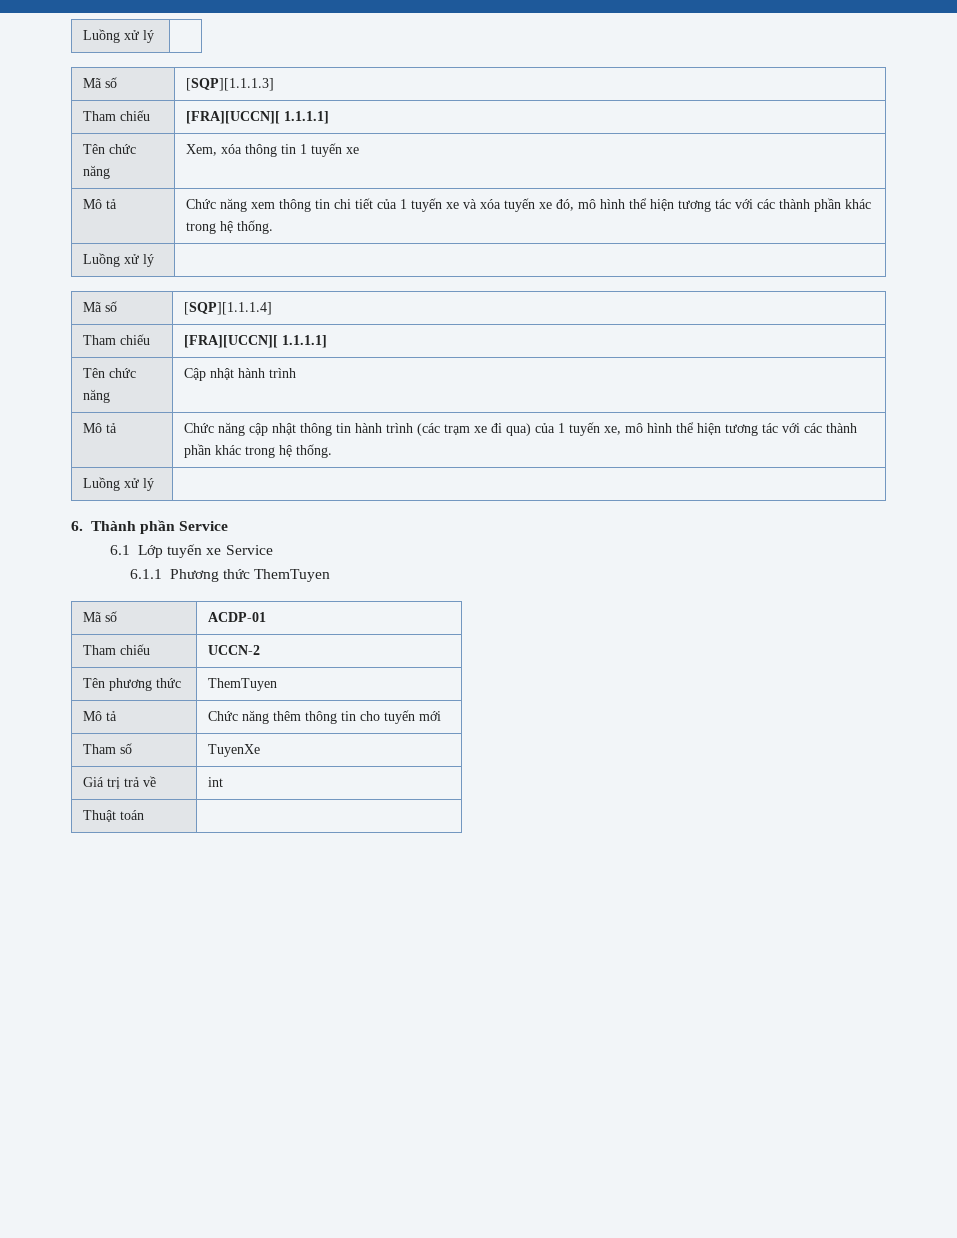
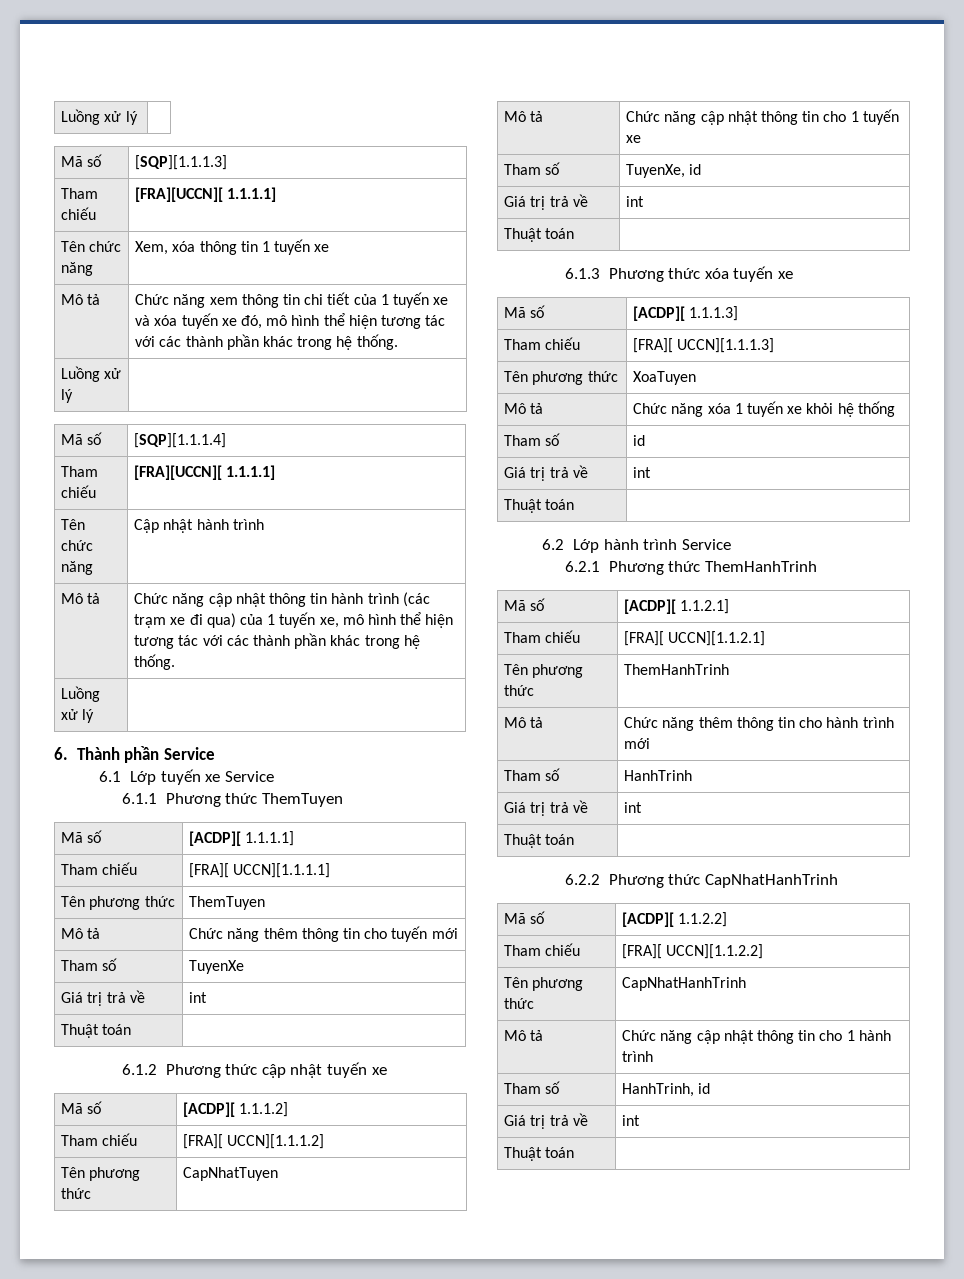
- Mã số | ACDP-01
- Tham chiếu | UCCN-2
+ Mã số | [ACDP][ 1.1.1.1]
+ Tham chiếu | [FRA][ UCCN][1.1.1.1]
+ 6.1.2 Phương thức cập nhật tuyến xe
+ Mã số | [ACDP][ 1.1.1.2]
+ Tham chiếu | [FRA][ UCCN][1.1.1.2]
+ Tên phương thức | CapNhatTuyen
+ Mô tả | Chức năng cập nhật thông tin cho 1 tuyến xe
+ Tham số | TuyenXe, id
+ Giá trị trả về | int
+ Thuật toán |
+ 6.1.3 Phương thức xóa tuyến xe
+ Mã số | [ACDP][ 1.1.1.3]
+ Tham chiếu | [FRA][ UCCN][1.1.1.3]
+ Tên phương thức | XoaTuyen
+ Mô tả | Chức năng xóa 1 tuyến xe khỏi hệ thống
+ Tham số | id
+ Giá trị trả về | int
+ Thuật toán |
+ 6.2 Lớp hành trình Service
+ 6.2.1 Phương thức ThemHanhTrinh
+ Mã số | [ACDP][ 1.1.2.1]
+ Tham chiếu | [FRA][ UCCN][1.1.2.1]
+ Tên phương thức | ThemHanhTrinh
+ Mô tả | Chức năng thêm thông tin cho hành trình mới
+ Tham số | HanhTrinh
+ Giá trị trả về | int
+ Thuật toán |
+ 6.2.2 Phương thức CapNhatHanhTrinh
+ Mã số | [ACDP][ 1.1.2.2]
+ Tham chiếu | [FRA][ UCCN][1.1.2.2]
+ Tên phương thức | CapNhatHanhTrinh
+ Mô tả | Chức năng cập nhật thông tin cho 1 hành trình
+ Tham số | HanhTrinh, id
+ Giá trị trả về | int
+ Thuật toán |

